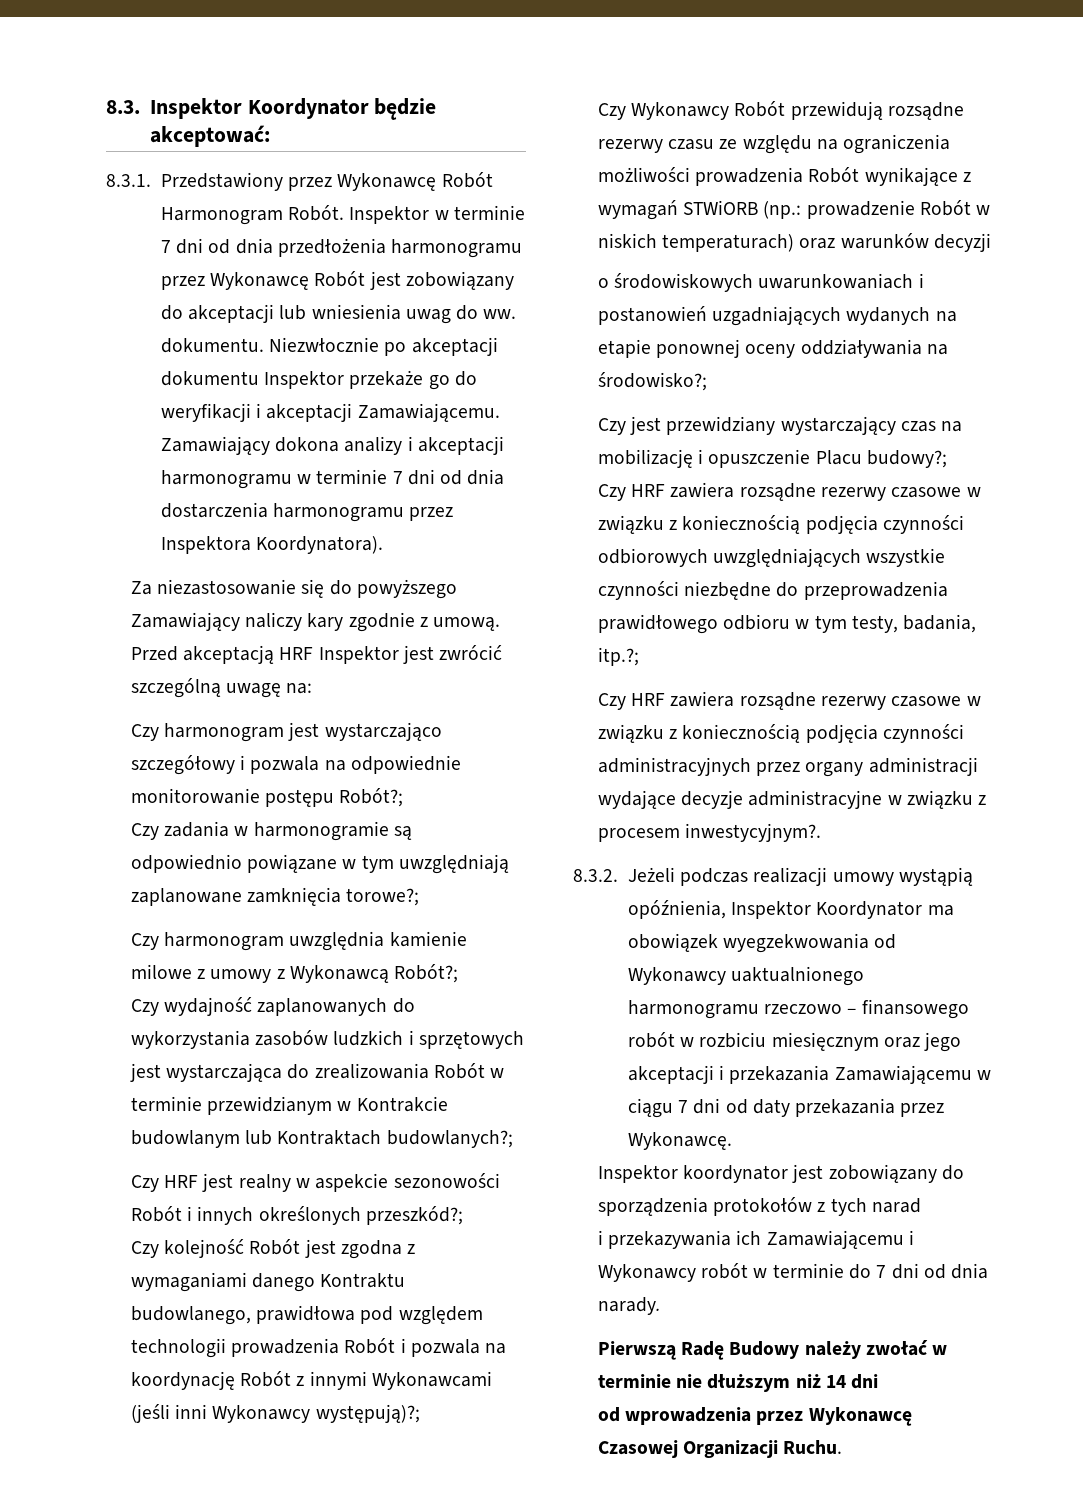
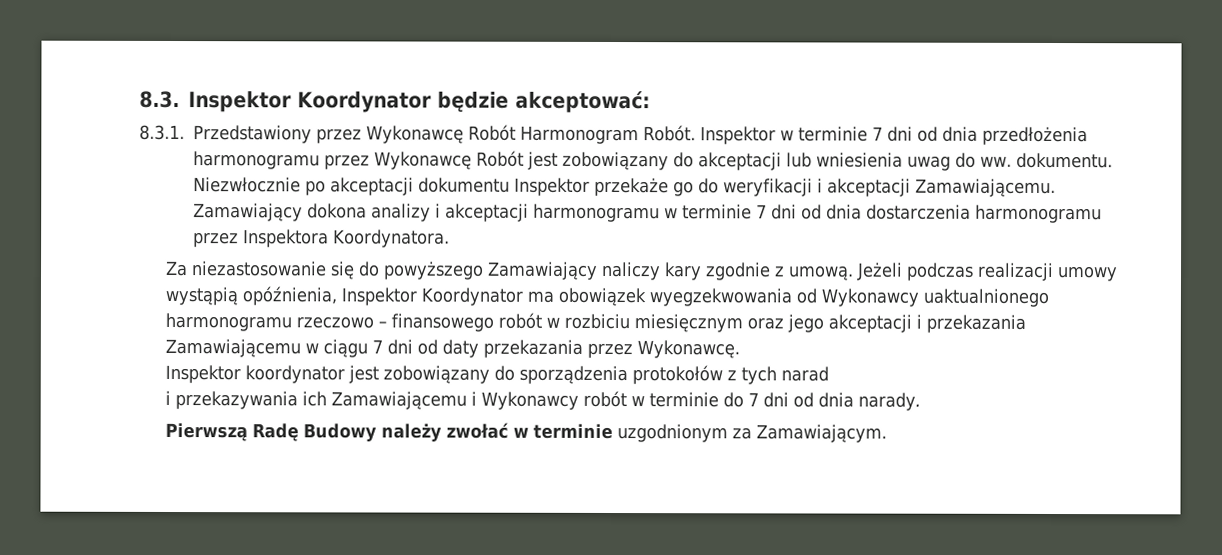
- Zamawiający dokona analizy i akceptacji harmonogramu w terminie 7 dni od dnia dostarczenia harmonogramu przez Inspektora Koordynatora).
+ Zamawiający dokona analizy i akceptacji harmonogramu w terminie 7 dni od dnia dostarczenia harmonogramu przez Inspektora Koordynatora.
- Przed akceptacją HRF Inspektor jest zwrócić szczególną uwagę na:
- Czy harmonogram jest wystarczająco szczegółowy i pozwala na odpowiednie monitorowanie postępu Robót?;
- Czy zadania w harmonogramie są odpowiednio powiązane w tym uwzględniają zaplanowane zamknięcia torowe?;
- Czy harmonogram uwzględnia kamienie milowe z umowy z Wykonawcą Robót?;
- Czy wydajność zaplanowanych do wykorzystania zasobów ludzkich i sprzętowych jest wystarczająca do zrealizowania Robót w terminie przewidzianym w Kontrakcie budowlanym lub Kontraktach budowlanych?;
- Czy HRF jest realny w aspekcie sezonowości Robót i innych określonych przeszkód?;
- Czy kolejność Robót jest zgodna z wymaganiami danego Kontraktu budowlanego, prawidłowa pod względem technologii prowadzenia Robót i pozwala na koordynację Robót z innymi Wykonawcami (jeśli inni Wykonawcy występują)?;
- Czy Wykonawcy Robót przewidują rozsądne rezerwy czasu ze względu na ograniczenia możliwości prowadzenia Robót wynikające z wymagań STWiORB (np.: prowadzenie Robót w niskich temperaturach) oraz warunków decyzji
- o środowiskowych uwarunkowaniach i postanowień uzgadniających wydanych na etapie ponownej oceny oddziaływania na środowisko?;
- Czy jest przewidziany wystarczający czas na mobilizację i opuszczenie Placu budowy?;
- Czy HRF zawiera rozsądne rezerwy czasowe w związku z koniecznością podjęcia czynności odbiorowych uwzględniających wszystkie czynności niezbędne do przeprowadzenia prawidłowego odbioru w tym testy, badania, itp.?;
- Czy HRF zawiera rozsądne rezerwy czasowe w związku z koniecznością podjęcia czynności administracyjnych przez organy administracji wydające decyzje administracyjne w związku z procesem inwestycyjnym?.
- 8.3.2. Jeżeli podczas realizacji umowy wystąpią opóźnienia, Inspektor Koordynator ma obowiązek wyegzekwowania od Wykonawcy uaktualnionego harmonogramu rzeczowo – finansowego robót w rozbiciu miesięcznym oraz jego akceptacji i przekazania Zamawiającemu w ciągu 7 dni od daty przekazania przez Wykonawcę.
+ Jeżeli podczas realizacji umowy wystąpią opóźnienia, Inspektor Koordynator ma obowiązek wyegzekwowania od Wykonawcy uaktualnionego harmonogramu rzeczowo – finansowego robót w rozbiciu miesięcznym oraz jego akceptacji i przekazania Zamawiającemu w ciągu 7 dni od daty przekazania przez Wykonawcę.
- Pierwszą Radę Budowy należy zwołać w terminie nie dłuższym niż 14 dni
- od wprowadzenia przez Wykonawcę Czasowej Organizacji Ruchu.
+ Pierwszą Radę Budowy należy zwołać w terminie uzgodnionym za Zamawiającym.

